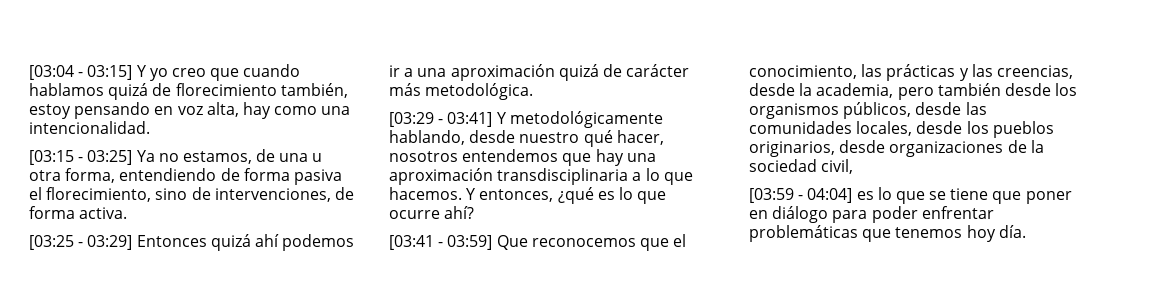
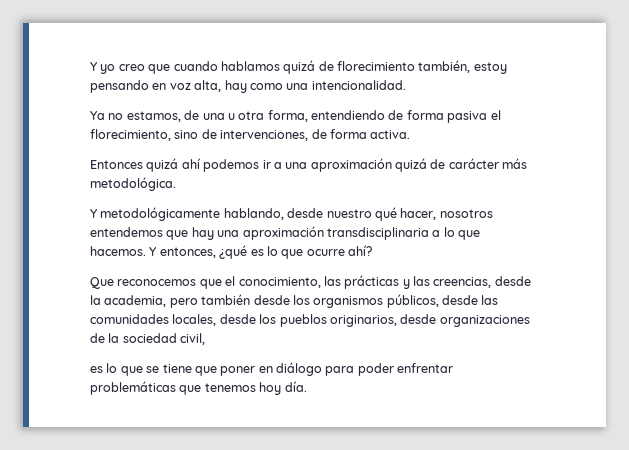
- [03:04 - 03:15] Y yo creo que cuando hablamos quizá de florecimiento también, estoy pensando en voz alta, hay como una intencionalidad.
+ Y yo creo que cuando hablamos quizá de florecimiento también, estoy pensando en voz alta, hay como una intencionalidad.
- [03:15 - 03:25] Ya no estamos, de una u otra forma, entendiendo de forma pasiva el florecimiento, sino de intervenciones, de forma activa.
+ Ya no estamos, de una u otra forma, entendiendo de forma pasiva el florecimiento, sino de intervenciones, de forma activa.
- [03:25 - 03:29] Entonces quizá ahí podemos ir a una aproximación quizá de carácter más metodológica.
+ Entonces quizá ahí podemos ir a una aproximación quizá de carácter más metodológica.
- [03:29 - 03:41] Y metodológicamente hablando, desde nuestro qué hacer, nosotros entendemos que hay una aproximación transdisciplinaria a lo que hacemos.
+ Y metodológicamente hablando, desde nuestro qué hacer, nosotros entendemos que hay una aproximación transdisciplinaria a lo que hacemos.
- [03:41 - 03:59] Que reconocemos que el conocimiento, las prácticas y las creencias, desde la academia, pero también desde los organismos públicos, desde las comunidades locales, desde los pueblos originarios, desde organizaciones de la sociedad civil,
+ Que reconocemos que el conocimiento, las prácticas y las creencias, desde la academia, pero también desde los organismos públicos, desde las comunidades locales, desde los pueblos originarios, desde organizaciones de la sociedad civil,
- [03:59 - 04:04] es lo que se tiene que poner en diálogo para poder enfrentar problemáticas que tenemos hoy día.
+ es lo que se tiene que poner en diálogo para poder enfrentar problemáticas que tenemos hoy día.

